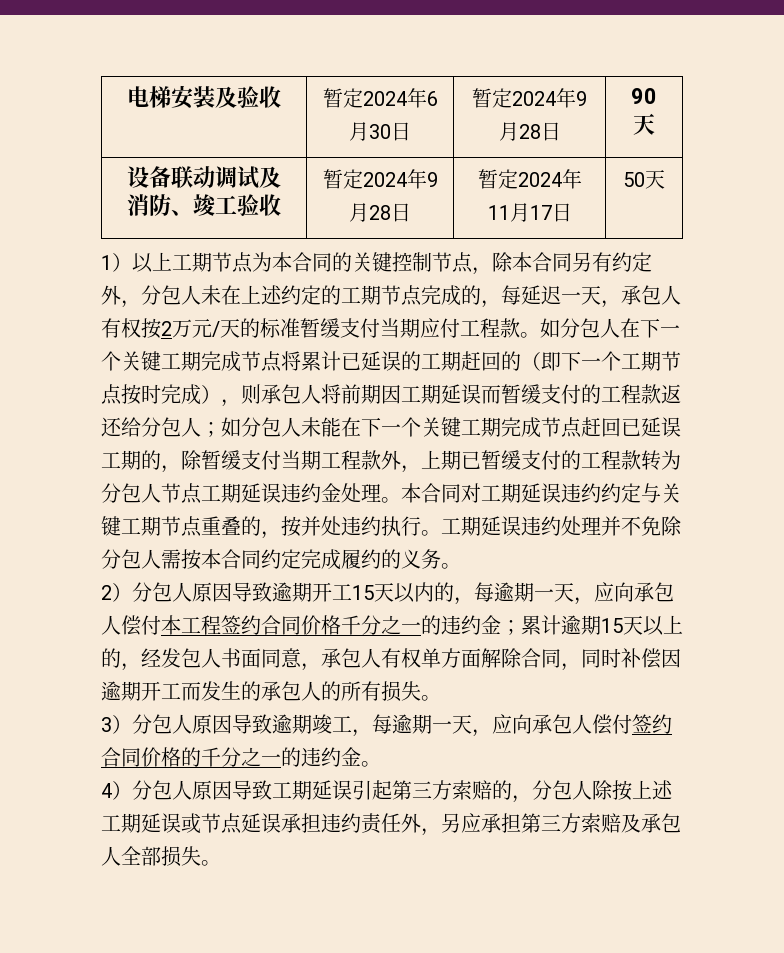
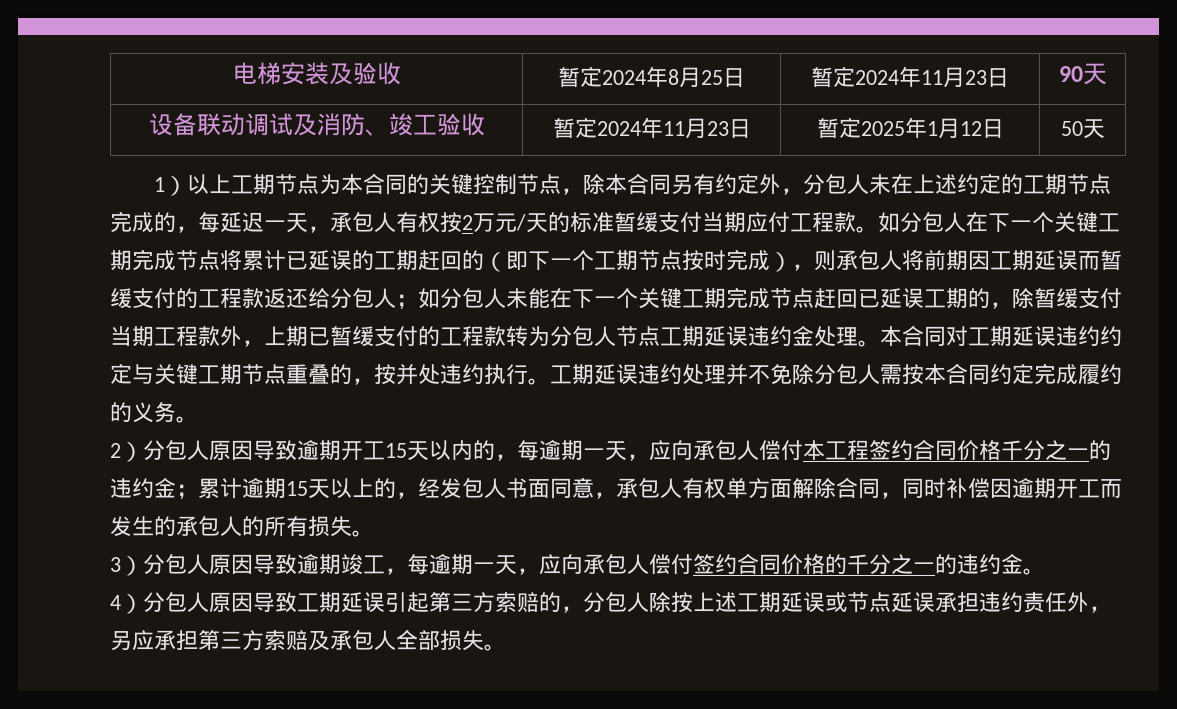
- 电梯安装及验收 | 暂定2024年6月30日 | 暂定2024年9月28日 | 90天
+ 电梯安装及验收 | 暂定2024年8月25日 | 暂定2024年11月23日 | 90天
- 设备联动调试及消防、竣工验收 | 暂定2024年9月28日 | 暂定2024年11月17日 | 50天
+ 设备联动调试及消防、竣工验收 | 暂定2024年11月23日 | 暂定2025年1月12日 | 50天

